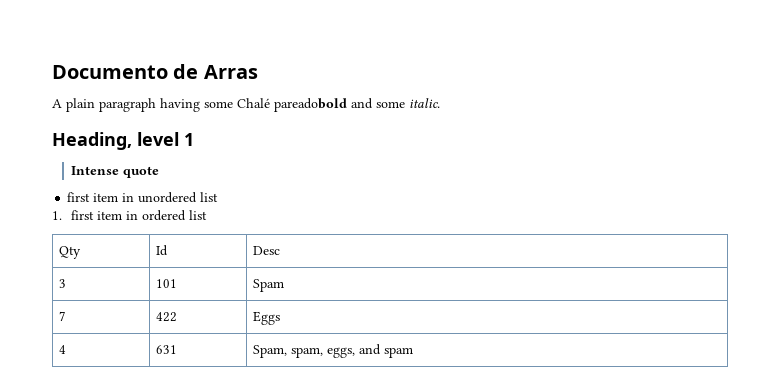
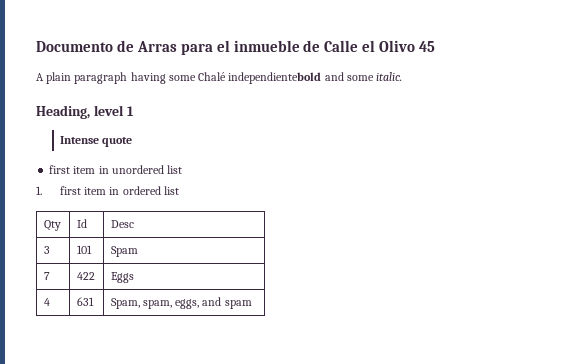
- Documento de Arras
+ Documento de Arras para el inmueble de Calle el Olivo 45
- A plain paragraph having some Chalé pareadobold and some italic.
+ A plain paragraph having some Chalé independientebold and some italic.

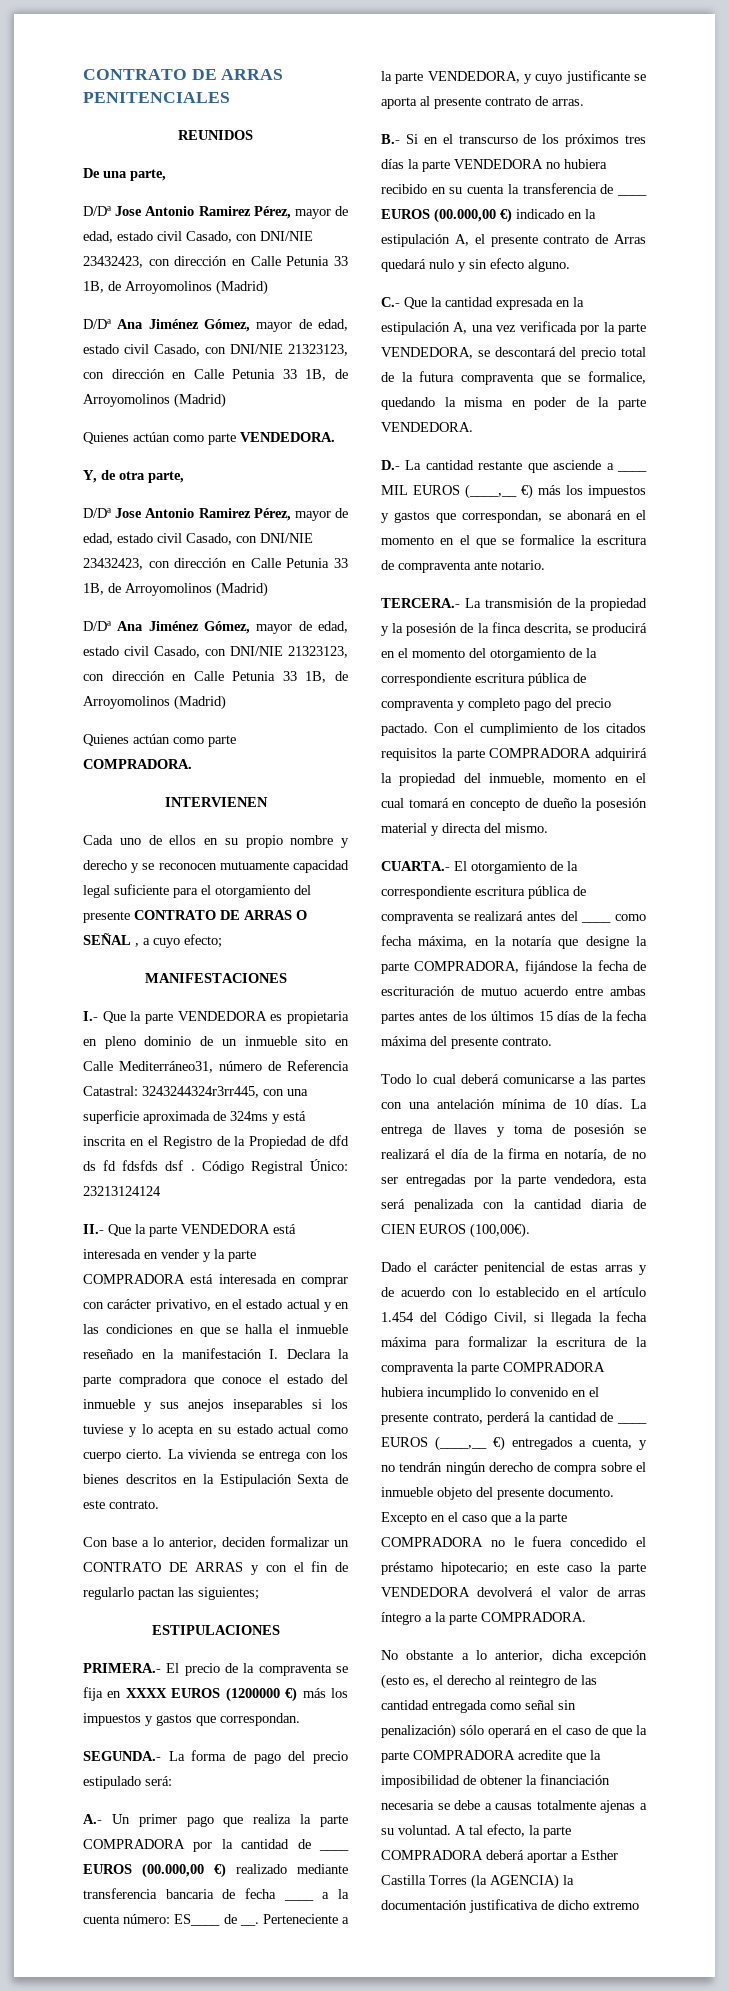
- Documento de Arras para el inmueble de Calle el Olivo 45
- A plain paragraph having some Chalé independientebold and some italic.
- Heading, level 1
- Intense quote
- first item in unordered list
- 1. first item in ordered list
- Qty | Id | Desc
- 3 | 101 | Spam
- 7 | 422 | Eggs
- 4 | 631 | Spam, spam, eggs, and spam
+ CONTRATO DE ARRAS PENITENCIALES
+ REUNIDOS
+ De una parte,
+ D/Dª Jose Antonio Ramirez Pérez, mayor de edad, estado civil Casado, con DNI/NIE 23432423, con dirección en Calle Petunia 33 1B, de Arroyomolinos (Madrid)
+ D/Dª Ana Jiménez Gómez, mayor de edad, estado civil Casado, con DNI/NIE 21323123, con dirección en Calle Petunia 33 1B, de Arroyomolinos (Madrid)
+ Quienes actúan como parte VENDEDORA.
+ Y, de otra parte,
+ D/Dª Jose Antonio Ramirez Pérez, mayor de edad, estado civil Casado, con DNI/NIE 23432423, con dirección en Calle Petunia 33 1B, de Arroyomolinos (Madrid)
+ D/Dª Ana Jiménez Gómez, mayor de edad, estado civil Casado, con DNI/NIE 21323123, con dirección en Calle Petunia 33 1B, de Arroyomolinos (Madrid)
+ Quienes actúan como parte COMPRADORA.
+ INTERVIENEN
+ Cada uno de ellos en su propio nombre y derecho y se reconocen mutuamente capacidad legal suficiente para el otorgamiento del presente CONTRATO DE ARRAS O SEÑAL , a cuyo efecto;
+ MANIFESTACIONES
+ I.- Que la parte VENDEDORA es propietaria en pleno dominio de un inmueble sito en Calle Mediterráneo31, número de Referencia Catastral: 3243244324r3rr445, con una superficie aproximada de 324ms y está inscrita en el Registro de la Propiedad de dfd ds fd fdsfds dsf . Código Registral Único: 23213124124
+ II.- Que la parte VENDEDORA está interesada en vender y la parte COMPRADORA está interesada en comprar con carácter privativo, en el estado actual y en las condiciones en que se halla el inmueble reseñado en la manifestación I. Declara la parte compradora que conoce el estado del inmueble y sus anejos inseparables si los tuviese y lo acepta en su estado actual como cuerpo cierto. La vivienda se entrega con los bienes descritos en la Estipulación Sexta de este contrato.
+ Con base a lo anterior, deciden formalizar un CONTRATO DE ARRAS y con el fin de regularlo pactan las siguientes;
+ ESTIPULACIONES
+ PRIMERA.- El precio de la compraventa se fija en XXXX EUROS (1200000 €) más los impuestos y gastos que correspondan.
+ SEGUNDA.- La forma de pago del precio estipulado será:
+ A.- Un primer pago que realiza la parte COMPRADORA por la cantidad de ____ EUROS (00.000,00 €) realizado mediante transferencia bancaria de fecha ____ a la cuenta número: ES____ de __. Perteneciente a la parte VENDEDORA, y cuyo justificante se aporta al presente contrato de arras.
+ B.- Si en el transcurso de los próximos tres días la parte VENDEDORA no hubiera recibido en su cuenta la transferencia de ____ EUROS (00.000,00 €) indicado en la estipulación A, el presente contrato de Arras quedará nulo y sin efecto alguno.
+ C.- Que la cantidad expresada en la estipulación A, una vez verificada por la parte VENDEDORA, se descontará del precio total de la futura compraventa que se formalice, quedando la misma en poder de la parte VENDEDORA.
+ D.- La cantidad restante que asciende a ____ MIL EUROS (____,__ €) más los impuestos y gastos que correspondan, se abonará en el momento en el que se formalice la escritura de compraventa ante notario.
+ TERCERA.- La transmisión de la propiedad y la posesión de la finca descrita, se producirá en el momento del otorgamiento de la correspondiente escritura pública de compraventa y completo pago del precio pactado. Con el cumplimiento de los citados requisitos la parte COMPRADORA adquirirá la propiedad del inmueble, momento en el cual tomará en concepto de dueño la posesión material y directa del mismo.
+ CUARTA.- El otorgamiento de la correspondiente escritura pública de compraventa se realizará antes del ____ como fecha máxima, en la notaría que designe la parte COMPRADORA, fijándose la fecha de escrituración de mutuo acuerdo entre ambas partes antes de los últimos 15 días de la fecha máxima del presente contrato.
+ Todo lo cual deberá comunicarse a las partes con una antelación mínima de 10 días. La entrega de llaves y toma de posesión se realizará el día de la firma en notaría, de no ser entregadas por la parte vendedora, esta será penalizada con la cantidad diaria de CIEN EUROS (100,00€).
+ Dado el carácter penitencial de estas arras y de acuerdo con lo establecido en el artículo 1.454 del Código Civil, si llegada la fecha máxima para formalizar la escritura de la compraventa la parte COMPRADORA hubiera incumplido lo convenido en el presente contrato, perderá la cantidad de ____ EUROS (____,__ €) entregados a cuenta, y no tendrán ningún derecho de compra sobre el inmueble objeto del presente documento. Excepto en el caso que a la parte COMPRADORA no le fuera concedido el préstamo hipotecario; en este caso la parte VENDEDORA devolverá el valor de arras íntegro a la parte COMPRADORA.
+ No obstante a lo anterior, dicha excepción (esto es, el derecho al reintegro de las cantidad entregada como señal sin penalización) sólo operará en el caso de que la parte COMPRADORA acredite que la imposibilidad de obtener la financiación necesaria se debe a causas totalmente ajenas a su voluntad. A tal efecto, la parte COMPRADORA deberá aportar a Esther Castilla Torres (la AGENCIA) la documentación justificativa de dicho extremo

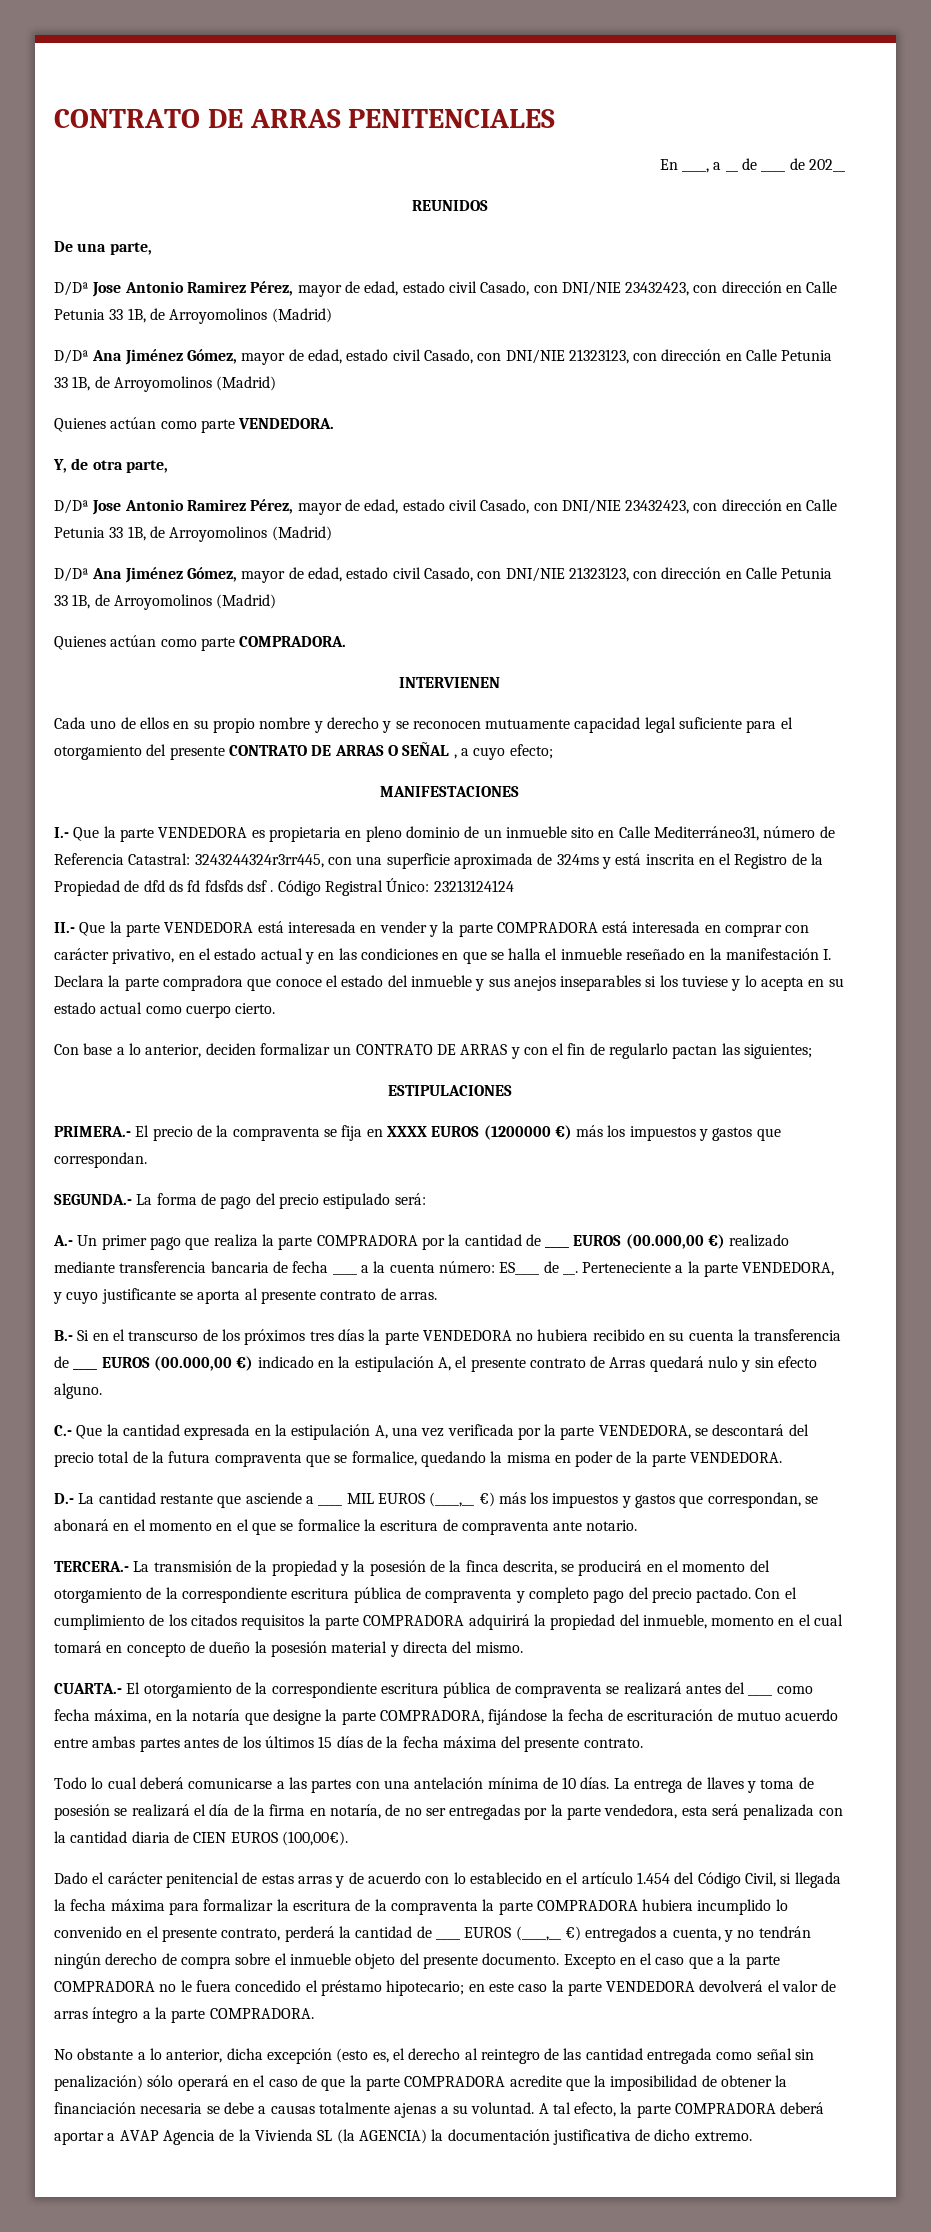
+ En ____, a __ de ____ de 202__
- La vivienda se entrega con los bienes descritos en la Estipulación Sexta de este contrato.
- A tal efecto, la parte COMPRADORA deberá aportar a Esther Castilla Torres (la AGENCIA) la documentación justificativa de dicho extremo
+ A tal efecto, la parte COMPRADORA deberá aportar a AVAP Agencia de la Vivienda SL (la AGENCIA) la documentación justificativa de dicho extremo.

